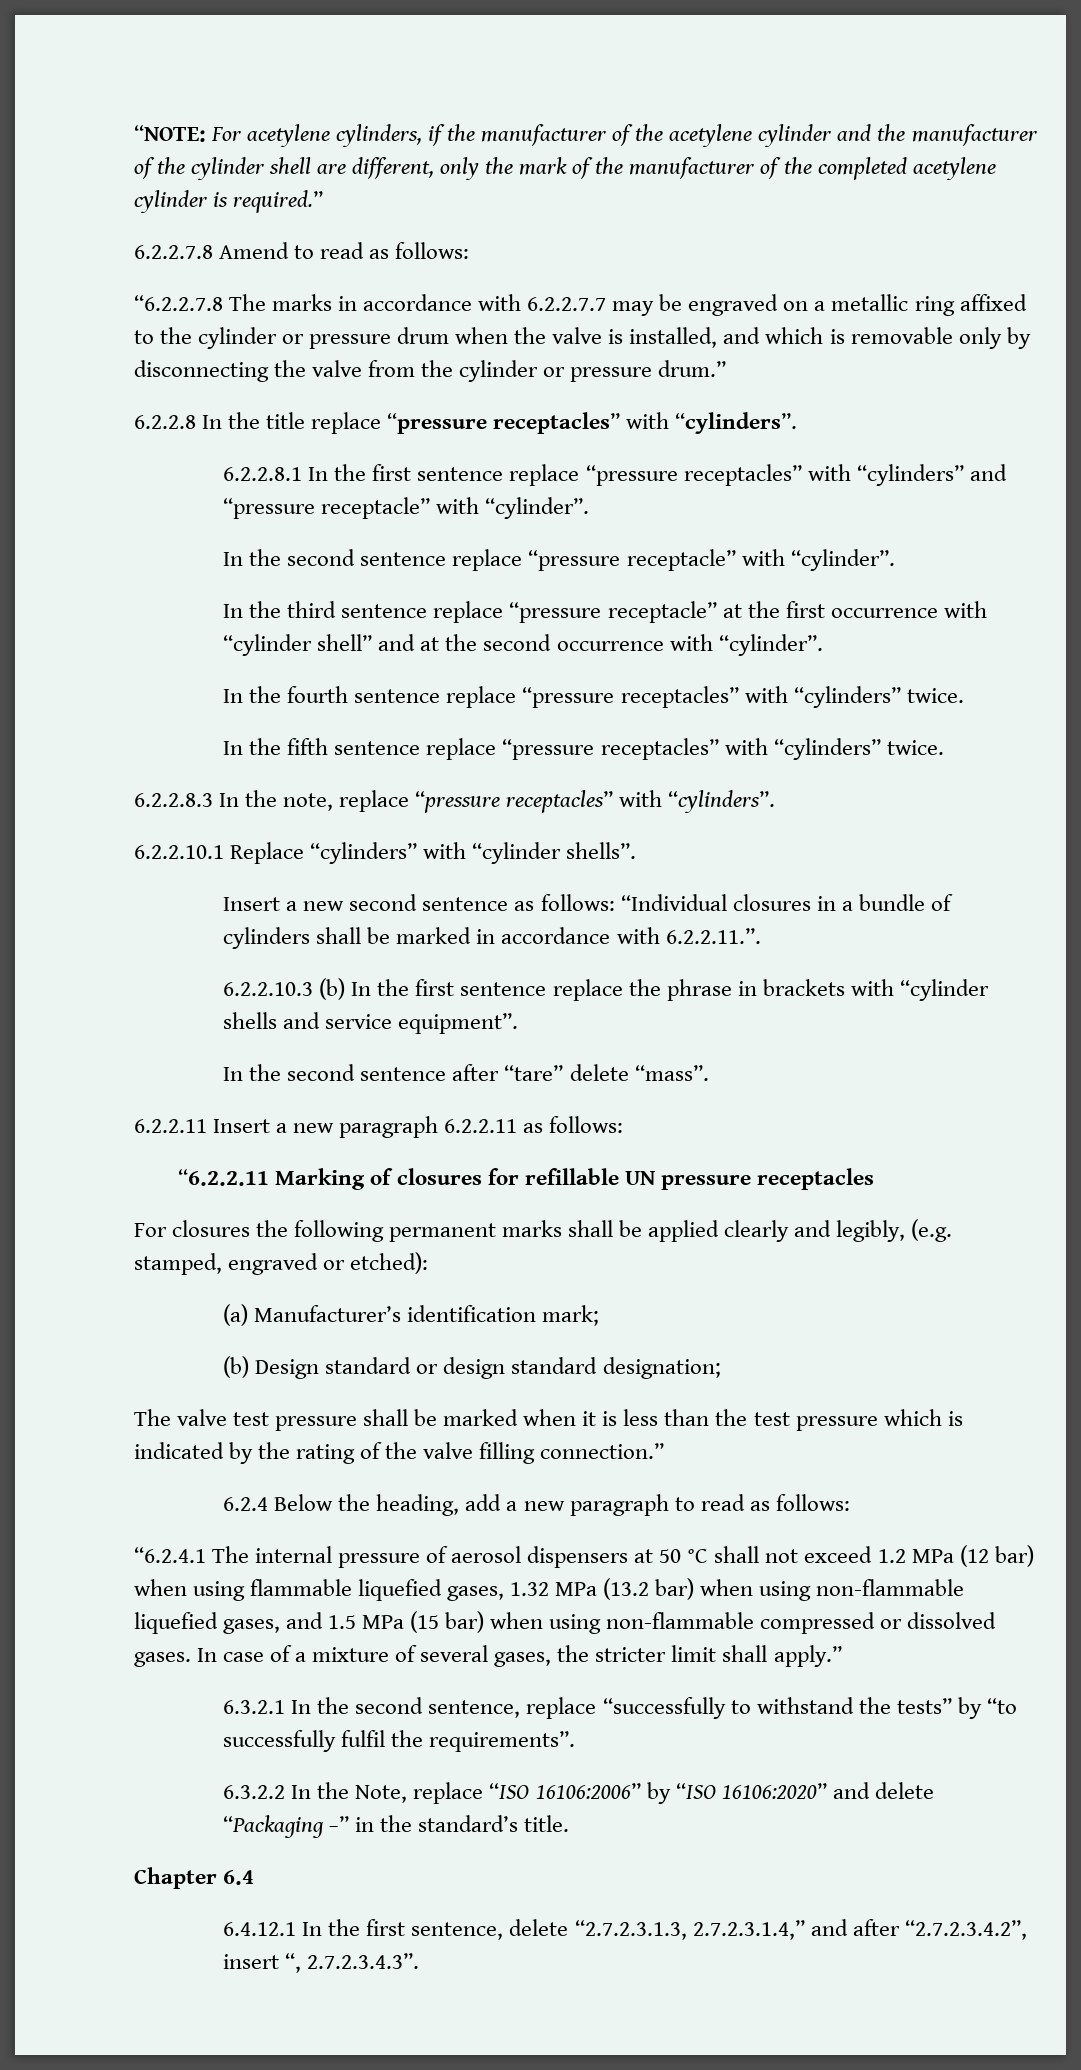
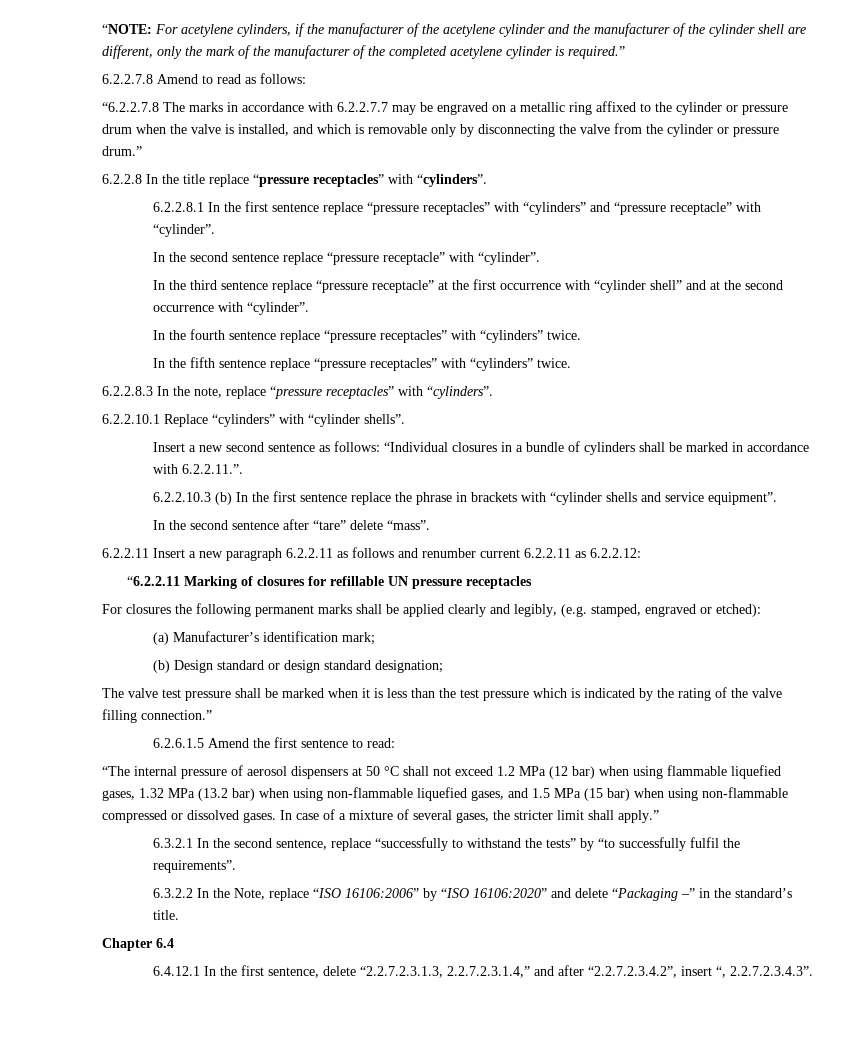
- 6.2.2.11 Insert a new paragraph 6.2.2.11 as follows:
+ 6.2.2.11 Insert a new paragraph 6.2.2.11 as follows and renumber current 6.2.2.11 as 6.2.2.12:
- 6.2.4 Below the heading, add a new paragraph to read as follows:
- “6.2.4.1 The internal pressure of aerosol dispensers at 50 °C shall not exceed 1.2 MPa (12 bar) when using flammable liquefied gases, 1.32 MPa (13.2 bar) when using non-flammable liquefied gases, and 1.5 MPa (15 bar) when using non-flammable compressed or dissolved gases.
+ 6.2.6.1.5 Amend the first sentence to read:
+ “The internal pressure of aerosol dispensers at 50 °C shall not exceed 1.2 MPa (12 bar) when using flammable liquefied gases, 1.32 MPa (13.2 bar) when using non-flammable liquefied gases, and 1.5 MPa (15 bar) when using non-flammable compressed or dissolved gases.
- 6.4.12.1 In the first sentence, delete “2.7.2.3.1.3, 2.7.2.3.1.4,” and after “2.7.2.3.4.2”, insert “, 2.7.2.3.4.3”.
+ 6.4.12.1 In the first sentence, delete “2.2.7.2.3.1.3, 2.2.7.2.3.1.4,” and after “2.2.7.2.3.4.2”, insert “, 2.2.7.2.3.4.3”.

